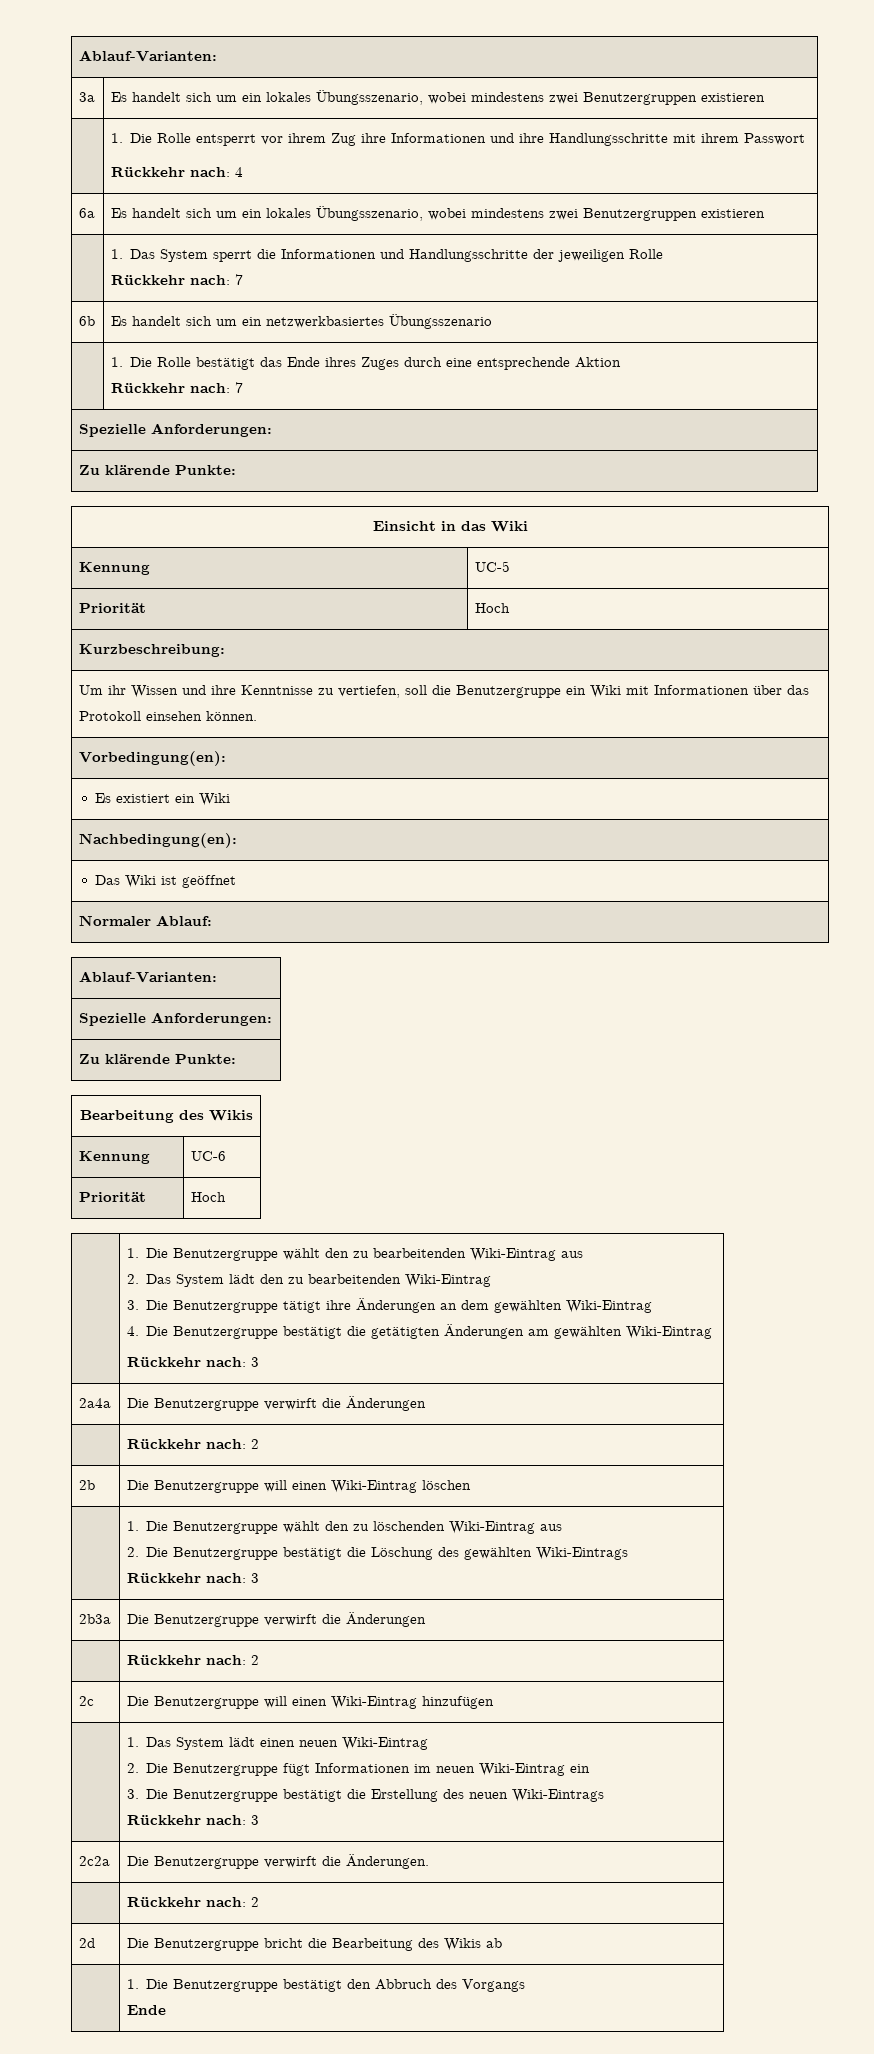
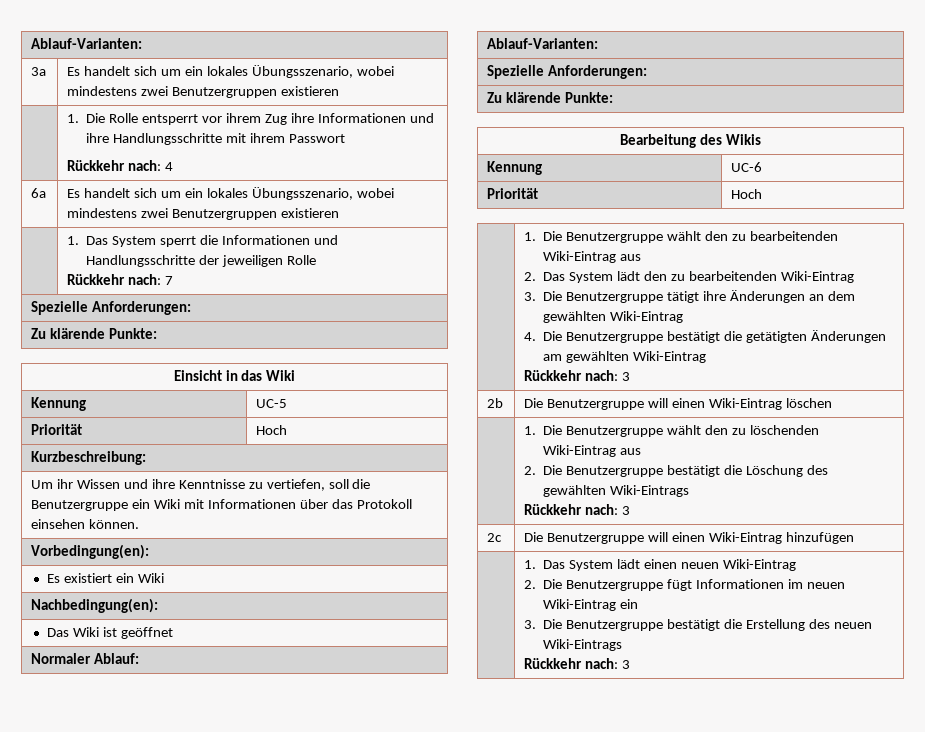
- 6b | Es handelt sich um ein netzwerkbasiertes Übungsszenario
- | 1. Die Rolle bestätigt das Ende ihres Zuges durch eine entsprechende Aktion
- Rückkehr nach: 7
- 2a4a | Die Benutzergruppe verwirft die Änderungen
- | Rückkehr nach: 2
- 2b3a | Die Benutzergruppe verwirft die Änderungen
- | Rückkehr nach: 2
- 2c2a | Die Benutzergruppe verwirft die Änderungen.
- | Rückkehr nach: 2
- 2d | Die Benutzergruppe bricht die Bearbeitung des Wikis ab
- | 1. Die Benutzergruppe bestätigt den Abbruch des Vorgangs
- Ende

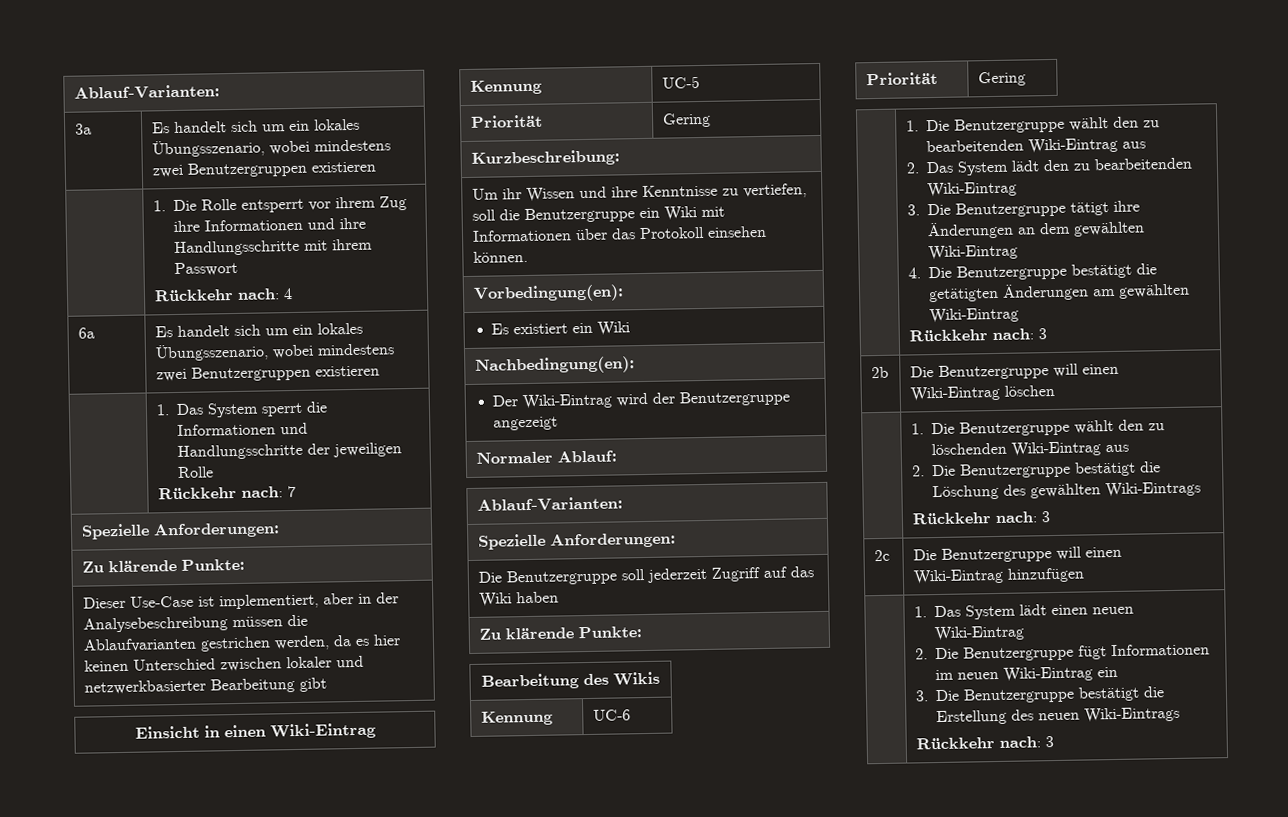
+ Dieser Use-Case ist implementiert, aber in der Analysebeschreibung müssen die Ablaufvarianten gestrichen werden, da es hier keinen Unterschied zwischen lokaler und netzwerkbasierter Bearbeitung gibt
- Einsicht in das Wiki
+ Einsicht in einen Wiki-Eintrag
  Kennung | UC-5
- Priorität | Hoch
+ Priorität | Gering
- Das Wiki ist geöffnet
+ Der Wiki-Eintrag wird der Benutzergruppe angezeigt
+ Die Benutzergruppe soll jederzeit Zugriff auf das Wiki haben
  Kennung | UC-6
- Priorität | Hoch
+ Priorität | Gering

